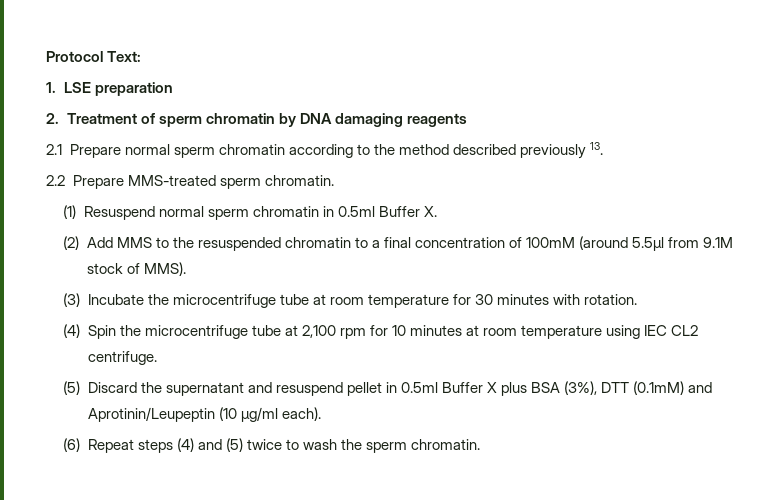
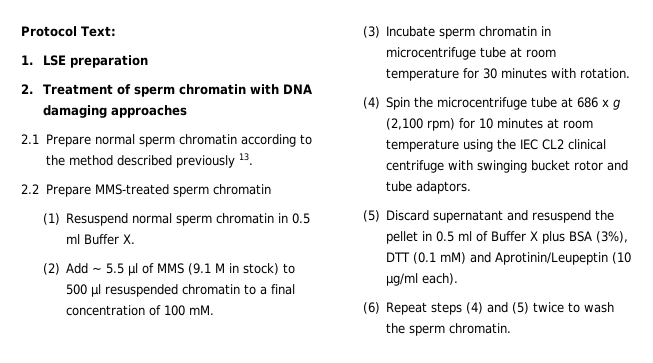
- 2. Treatment of sperm chromatin by DNA damaging reagents
+ 2. Treatment of sperm chromatin with DNA damaging approaches
- 2.2 Prepare MMS-treated sperm chromatin.
+ 2.2 Prepare MMS-treated sperm chromatin
- (1) Resuspend normal sperm chromatin in 0.5ml Buffer X.
+ (1) Resuspend normal sperm chromatin in 0.5 ml Buffer X.
- (2) Add MMS to the resuspended chromatin to a final concentration of 100mM (around 5.5μl from 9.1M stock of MMS).
+ (2) Add ~ 5.5 μl of MMS (9.1 M in stock) to 500 μl resuspended chromatin to a final concentration of 100 mM.
- (3) Incubate the microcentrifuge tube at room temperature for 30 minutes with rotation.
+ (3) Incubate sperm chromatin in microcentrifuge tube at room temperature for 30 minutes with rotation.
- (4) Spin the microcentrifuge tube at 2,100 rpm for 10 minutes at room temperature using IEC CL2 centrifuge.
+ (4) Spin the microcentrifuge tube at 686 x g (2,100 rpm) for 10 minutes at room temperature using the IEC CL2 clinical centrifuge with swinging bucket rotor and tube adaptors.
- (5) Discard the supernatant and resuspend pellet in 0.5ml Buffer X plus BSA (3%), DTT (0.1mM) and Aprotinin/Leupeptin (10 μg/ml each).
+ (5) Discard supernatant and resuspend the pellet in 0.5 ml of Buffer X plus BSA (3%), DTT (0.1 mM) and Aprotinin/Leupeptin (10 μg/ml each).

